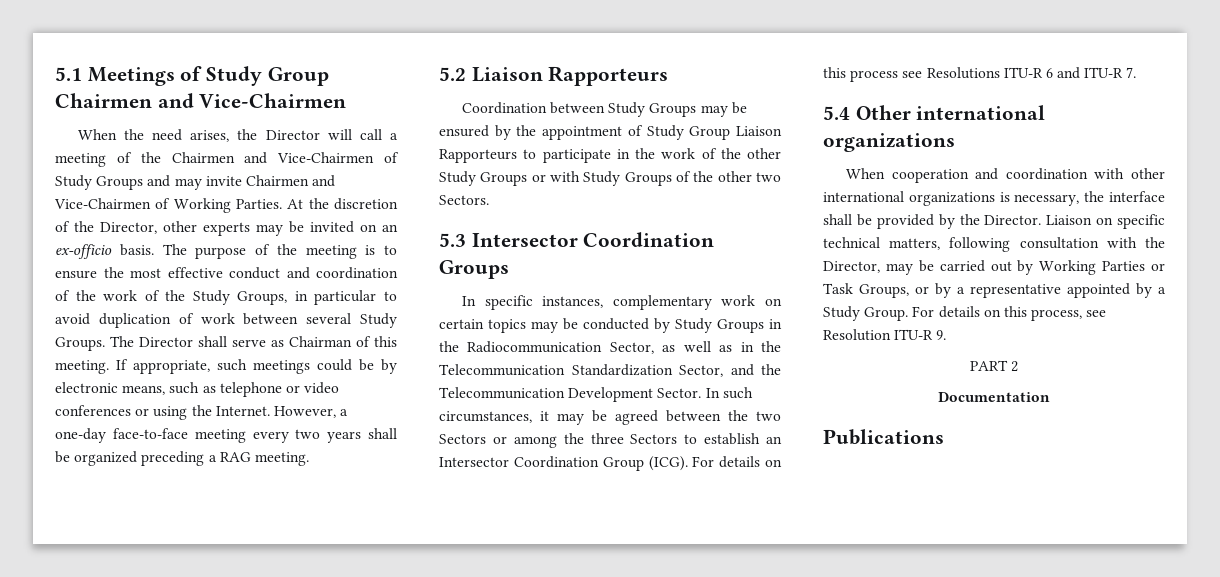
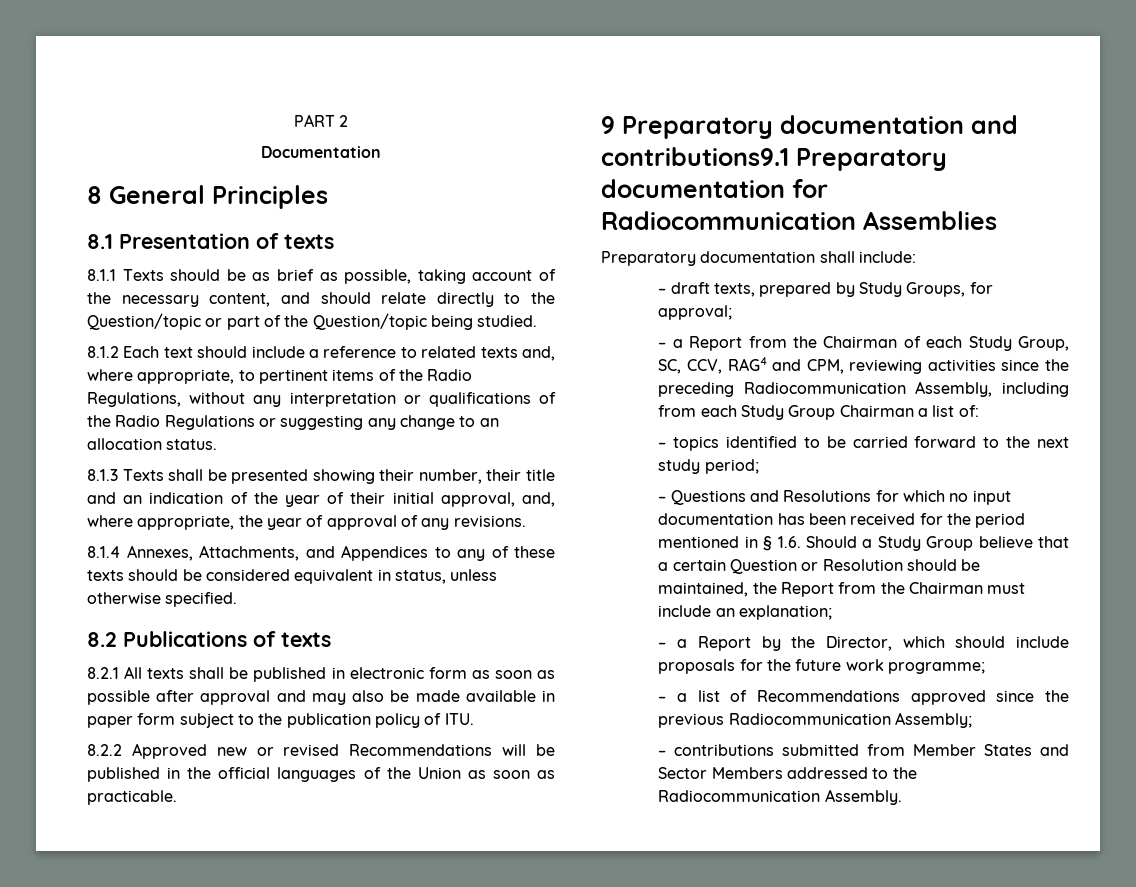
- 5.1 Meetings of Study Group Chairmen and Vice-Chairmen
- When the need arises, the Director will call a meeting of the Chairmen and Vice-Chairmen of Study Groups and may invite Chairmen and Vice-Chairmen of Working Parties. At the discretion of the Director, other experts may be invited on an ex-officio basis. The purpose of the meeting is to ensure the most effective conduct and coordination of the work of the Study Groups, in particular to avoid duplication of work between several Study Groups. The Director shall serve as Chairman of this meeting. If appropriate, such meetings could be by electronic means, such as telephone or video conferences or using the Internet. However, a one-day face-to-face meeting every two years shall be organized preceding a RAG meeting.
- 5.2 Liaison Rapporteurs
- Coordination between Study Groups may be ensured by the appointment of Study Group Liaison Rapporteurs to participate in the work of the other Study Groups or with Study Groups of the other two Sectors.
- 5.3 Intersector Coordination Groups
- In specific instances, complementary work on certain topics may be conducted by Study Groups in the Radiocommunication Sector, as well as in the Telecommunication Standardization Sector, and the Telecommunication Development Sector. In such circumstances, it may be agreed between the two Sectors or among the three Sectors to establish an Intersector Coordination Group (ICG). For details on this process see Resolutions ITU-R 6 and ITU-R 7.
- 5.4 Other international organizations
- When cooperation and coordination with other international organizations is necessary, the interface shall be provided by the Director. Liaison on specific technical matters, following consultation with the Director, may be carried out by Working Parties or Task Groups, or by a representative appointed by a Study Group. For details on this process, see Resolution ITU-R 9.
  PART 2
  Documentation
- Publications
+ 8 General Principles
+ 8.1 Presentation of texts
+ 8.1.1 Texts should be as brief as possible, taking account of the necessary content, and should relate directly to the Question/topic or part of the Question/topic being studied.
+ 8.1.2 Each text should include a reference to related texts and, where appropriate, to pertinent items of the Radio Regulations, without any interpretation or qualifications of the Radio Regulations or suggesting any change to an allocation status.
+ 8.1.3 Texts shall be presented showing their number, their title and an indication of the year of their initial approval, and, where appropriate, the year of approval of any revisions.
+ 8.1.4 Annexes, Attachments, and Appendices to any of these texts should be considered equivalent in status, unless otherwise specified.
+ 8.2 Publications of texts
+ 8.2.1 All texts shall be published in electronic form as soon as possible after approval and may also be made available in paper form subject to the publication policy of ITU.
+ 8.2.2 Approved new or revised Recommendations will be published in the official languages of the Union as soon as practicable.
+ 9 Preparatory documentation and contributions9.1 Preparatory documentation for Radiocommunication Assemblies
+ Preparatory documentation shall include:
+ – draft texts, prepared by Study Groups, for approval;
+ – a Report from the Chairman of each Study Group, SC, CCV, RAG4 and CPM, reviewing activities since the preceding Radiocommunication Assembly, including from each Study Group Chairman a list of:
+ – topics identified to be carried forward to the next study period;
+ – Questions and Resolutions for which no input documentation has been received for the period mentioned in § 1.6. Should a Study Group believe that a certain Question or Resolution should be maintained, the Report from the Chairman must include an explanation;
+ – a Report by the Director, which should include proposals for the future work programme;
+ – a list of Recommendations approved since the previous Radiocommunication Assembly;
+ – contributions submitted from Member States and Sector Members addressed to the Radiocommunication Assembly.

